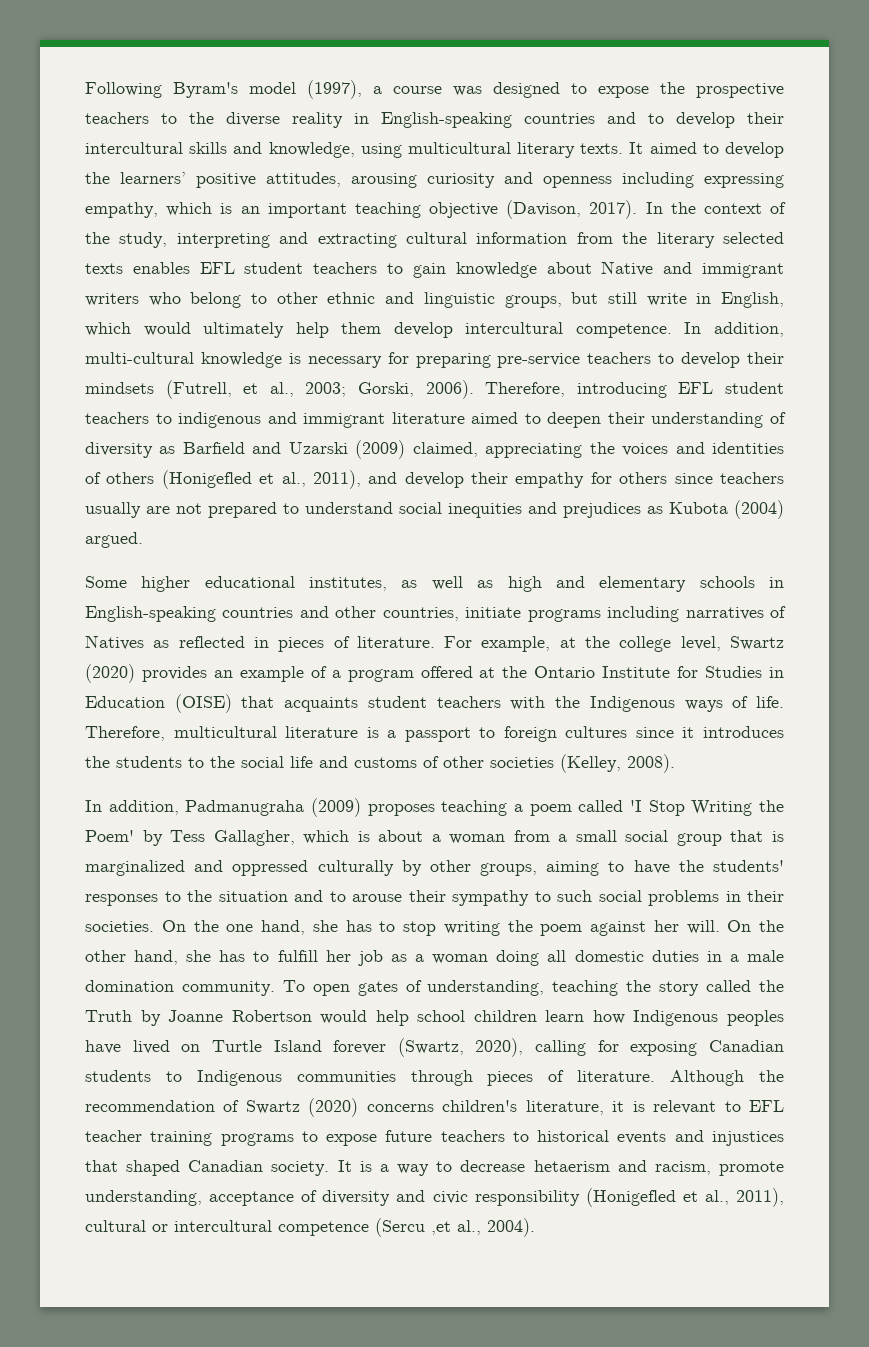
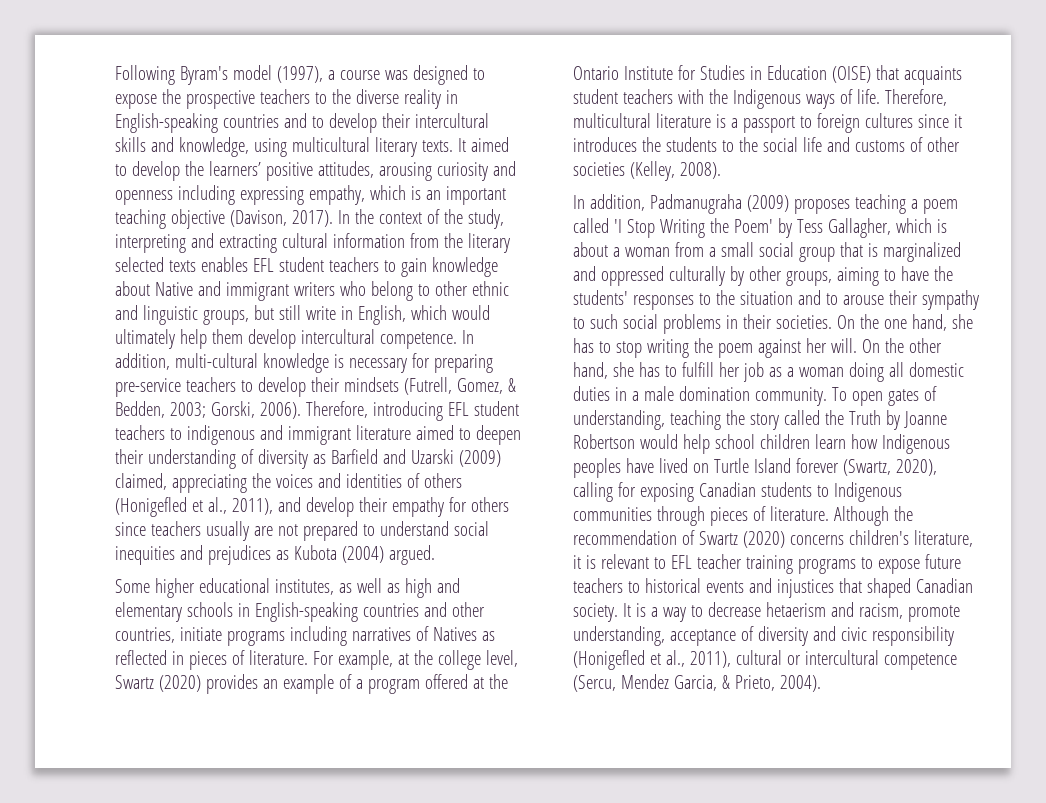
- In addition, multi-cultural knowledge is necessary for preparing pre-service teachers to develop their mindsets (Futrell, et al., 2003; Gorski, 2006).
+ In addition, multi-cultural knowledge is necessary for preparing pre-service teachers to develop their mindsets (Futrell, Gomez, & Bedden, 2003; Gorski, 2006).
- It is a way to decrease hetaerism and racism, promote understanding, acceptance of diversity and civic responsibility (Honigefled et al., 2011), cultural or intercultural competence (Sercu ,et al., 2004).
+ It is a way to decrease hetaerism and racism, promote understanding, acceptance of diversity and civic responsibility (Honigefled et al., 2011), cultural or intercultural competence (Sercu, Mendez Garcia, & Prieto, 2004).

